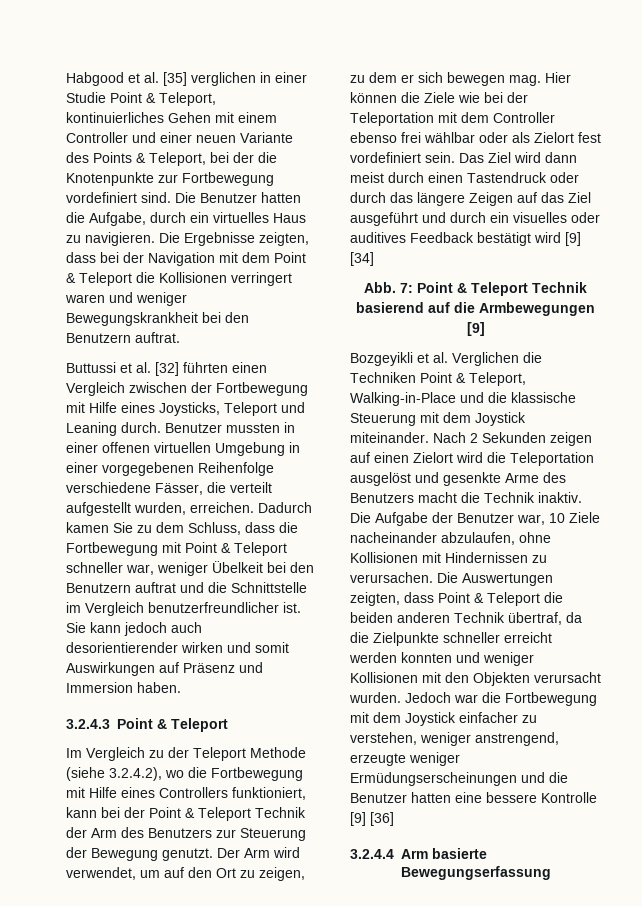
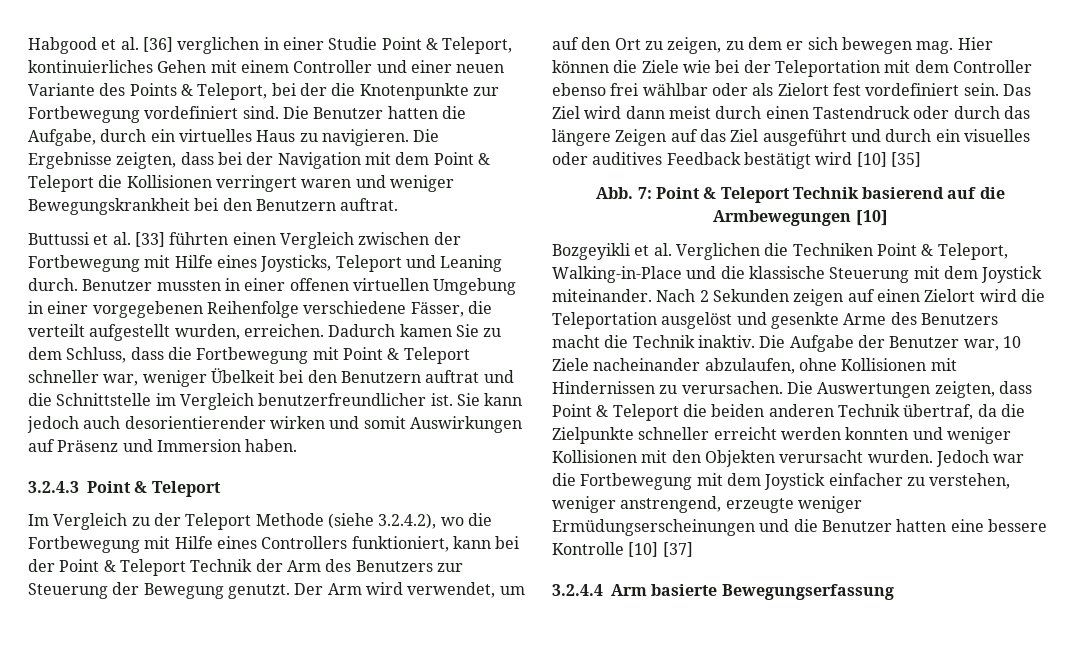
- Habgood et al. [35] verglichen in einer Studie Point & Teleport, kontinuierliches Gehen mit einem Controller und einer neuen Variante des Points & Teleport, bei der die Knotenpunkte zur Fortbewegung vordefiniert sind.
+ Habgood et al. [36] verglichen in einer Studie Point & Teleport, kontinuierliches Gehen mit einem Controller und einer neuen Variante des Points & Teleport, bei der die Knotenpunkte zur Fortbewegung vordefiniert sind.
- Buttussi et al. [32] führten einen Vergleich zwischen der Fortbewegung mit Hilfe eines Joysticks, Teleport und Leaning durch.
+ Buttussi et al. [33] führten einen Vergleich zwischen der Fortbewegung mit Hilfe eines Joysticks, Teleport und Leaning durch.
- Das Ziel wird dann meist durch einen Tastendruck oder durch das längere Zeigen auf das Ziel ausgeführt und durch ein visuelles oder auditives Feedback bestätigt wird [9] [34]
+ Das Ziel wird dann meist durch einen Tastendruck oder durch das längere Zeigen auf das Ziel ausgeführt und durch ein visuelles oder auditives Feedback bestätigt wird [10] [35]
- Abb. 7: Point & Teleport Technik basierend auf die Armbewegungen [9]
+ Abb. 7: Point & Teleport Technik basierend auf die Armbewegungen [10]
- Jedoch war die Fortbewegung mit dem Joystick einfacher zu verstehen, weniger anstrengend, erzeugte weniger Ermüdungserscheinungen und die Benutzer hatten eine bessere Kontrolle [9] [36]
+ Jedoch war die Fortbewegung mit dem Joystick einfacher zu verstehen, weniger anstrengend, erzeugte weniger Ermüdungserscheinungen und die Benutzer hatten eine bessere Kontrolle [10] [37]

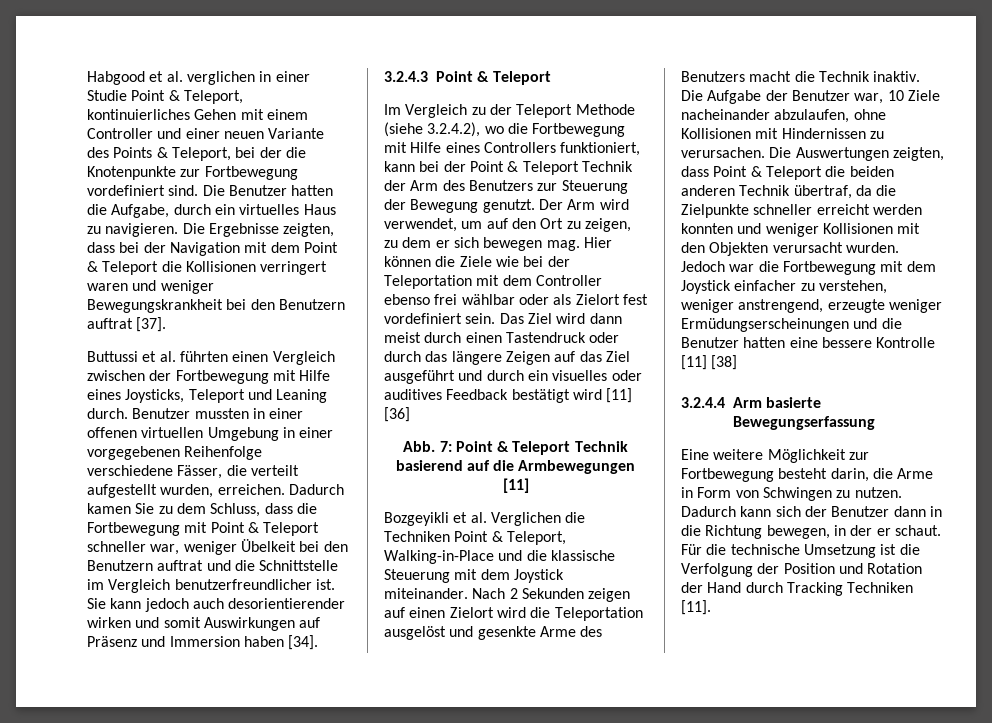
- Habgood et al. [36] verglichen in einer Studie Point & Teleport, kontinuierliches Gehen mit einem Controller und einer neuen Variante des Points & Teleport, bei der die Knotenpunkte zur Fortbewegung vordefiniert sind.
+ Habgood et al. verglichen in einer Studie Point & Teleport, kontinuierliches Gehen mit einem Controller und einer neuen Variante des Points & Teleport, bei der die Knotenpunkte zur Fortbewegung vordefiniert sind.
- Die Ergebnisse zeigten, dass bei der Navigation mit dem Point & Teleport die Kollisionen verringert waren und weniger Bewegungskrankheit bei den Benutzern auftrat.
+ Die Ergebnisse zeigten, dass bei der Navigation mit dem Point & Teleport die Kollisionen verringert waren und weniger Bewegungskrankheit bei den Benutzern auftrat [37].
- Buttussi et al. [33] führten einen Vergleich zwischen der Fortbewegung mit Hilfe eines Joysticks, Teleport und Leaning durch.
+ Buttussi et al. führten einen Vergleich zwischen der Fortbewegung mit Hilfe eines Joysticks, Teleport und Leaning durch.
- Sie kann jedoch auch desorientierender wirken und somit Auswirkungen auf Präsenz und Immersion haben.
+ Sie kann jedoch auch desorientierender wirken und somit Auswirkungen auf Präsenz und Immersion haben [34].
- Das Ziel wird dann meist durch einen Tastendruck oder durch das längere Zeigen auf das Ziel ausgeführt und durch ein visuelles oder auditives Feedback bestätigt wird [10] [35]
+ Das Ziel wird dann meist durch einen Tastendruck oder durch das längere Zeigen auf das Ziel ausgeführt und durch ein visuelles oder auditives Feedback bestätigt wird [11] [36]
- Abb. 7: Point & Teleport Technik basierend auf die Armbewegungen [10]
+ Abb. 7: Point & Teleport Technik basierend auf die Armbewegungen [11]
- Jedoch war die Fortbewegung mit dem Joystick einfacher zu verstehen, weniger anstrengend, erzeugte weniger Ermüdungserscheinungen und die Benutzer hatten eine bessere Kontrolle [10] [37]
+ Jedoch war die Fortbewegung mit dem Joystick einfacher zu verstehen, weniger anstrengend, erzeugte weniger Ermüdungserscheinungen und die Benutzer hatten eine bessere Kontrolle [11] [38]
+ Eine weitere Möglichkeit zur Fortbewegung besteht darin, die Arme in Form von Schwingen zu nutzen. Dadurch kann sich der Benutzer dann in die Richtung bewegen, in der er schaut. Für die technische Umsetzung ist die Verfolgung der Position und Rotation der Hand durch Tracking Techniken [11].

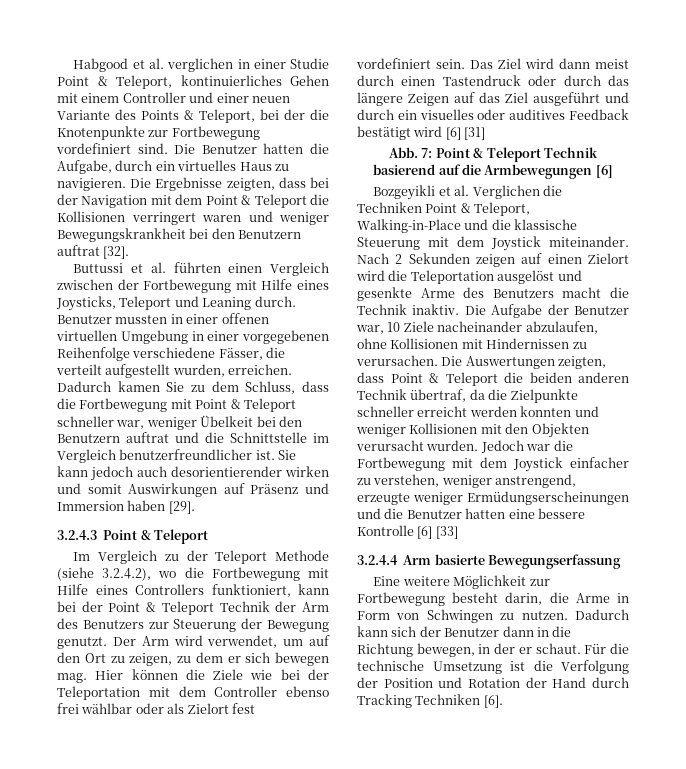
- Die Ergebnisse zeigten, dass bei der Navigation mit dem Point & Teleport die Kollisionen verringert waren und weniger Bewegungskrankheit bei den Benutzern auftrat [37].
+ Die Ergebnisse zeigten, dass bei der Navigation mit dem Point & Teleport die Kollisionen verringert waren und weniger Bewegungskrankheit bei den Benutzern auftrat [32].
- Sie kann jedoch auch desorientierender wirken und somit Auswirkungen auf Präsenz und Immersion haben [34].
+ Sie kann jedoch auch desorientierender wirken und somit Auswirkungen auf Präsenz und Immersion haben [29].
- Das Ziel wird dann meist durch einen Tastendruck oder durch das längere Zeigen auf das Ziel ausgeführt und durch ein visuelles oder auditives Feedback bestätigt wird [11] [36]
+ Das Ziel wird dann meist durch einen Tastendruck oder durch das längere Zeigen auf das Ziel ausgeführt und durch ein visuelles oder auditives Feedback bestätigt wird [6] [31]
- Abb. 7: Point & Teleport Technik basierend auf die Armbewegungen [11]
+ Abb. 7: Point & Teleport Technik basierend auf die Armbewegungen [6]
- Jedoch war die Fortbewegung mit dem Joystick einfacher zu verstehen, weniger anstrengend, erzeugte weniger Ermüdungserscheinungen und die Benutzer hatten eine bessere Kontrolle [11] [38]
+ Jedoch war die Fortbewegung mit dem Joystick einfacher zu verstehen, weniger anstrengend, erzeugte weniger Ermüdungserscheinungen und die Benutzer hatten eine bessere Kontrolle [6] [33]
- Für die technische Umsetzung ist die Verfolgung der Position und Rotation der Hand durch Tracking Techniken [11].
+ Für die technische Umsetzung ist die Verfolgung der Position und Rotation der Hand durch Tracking Techniken [6].

